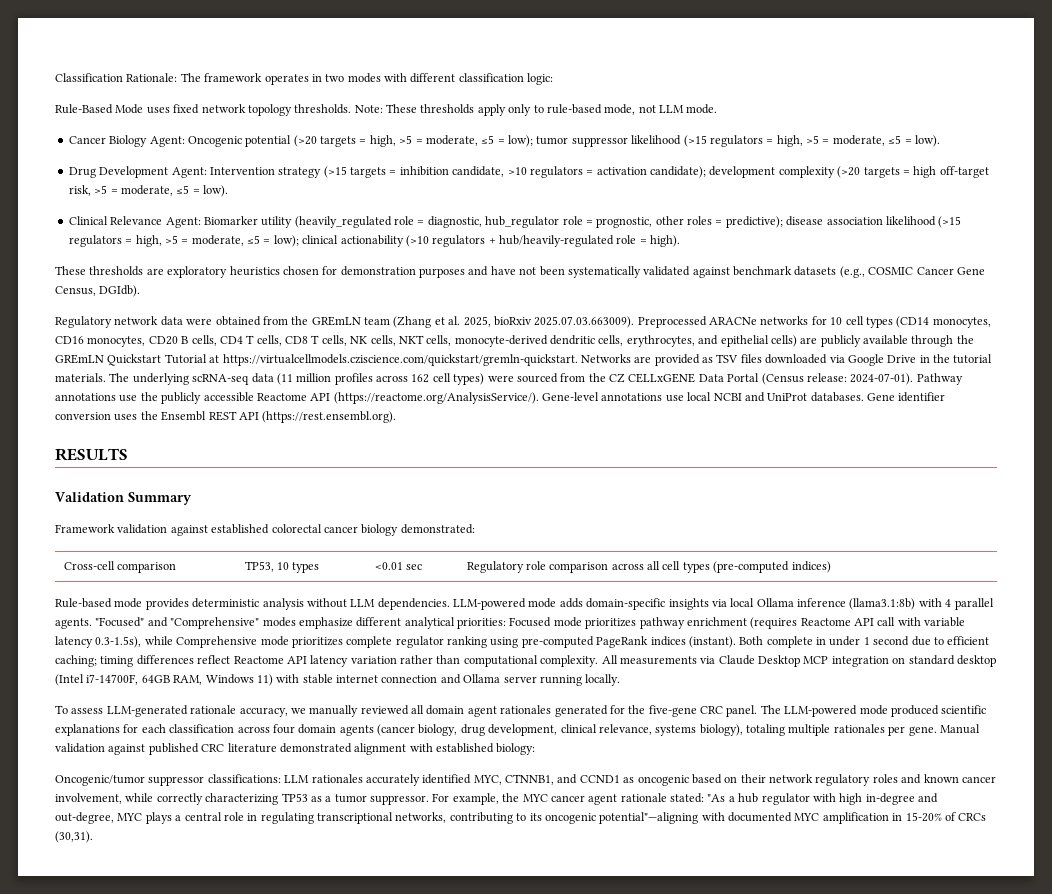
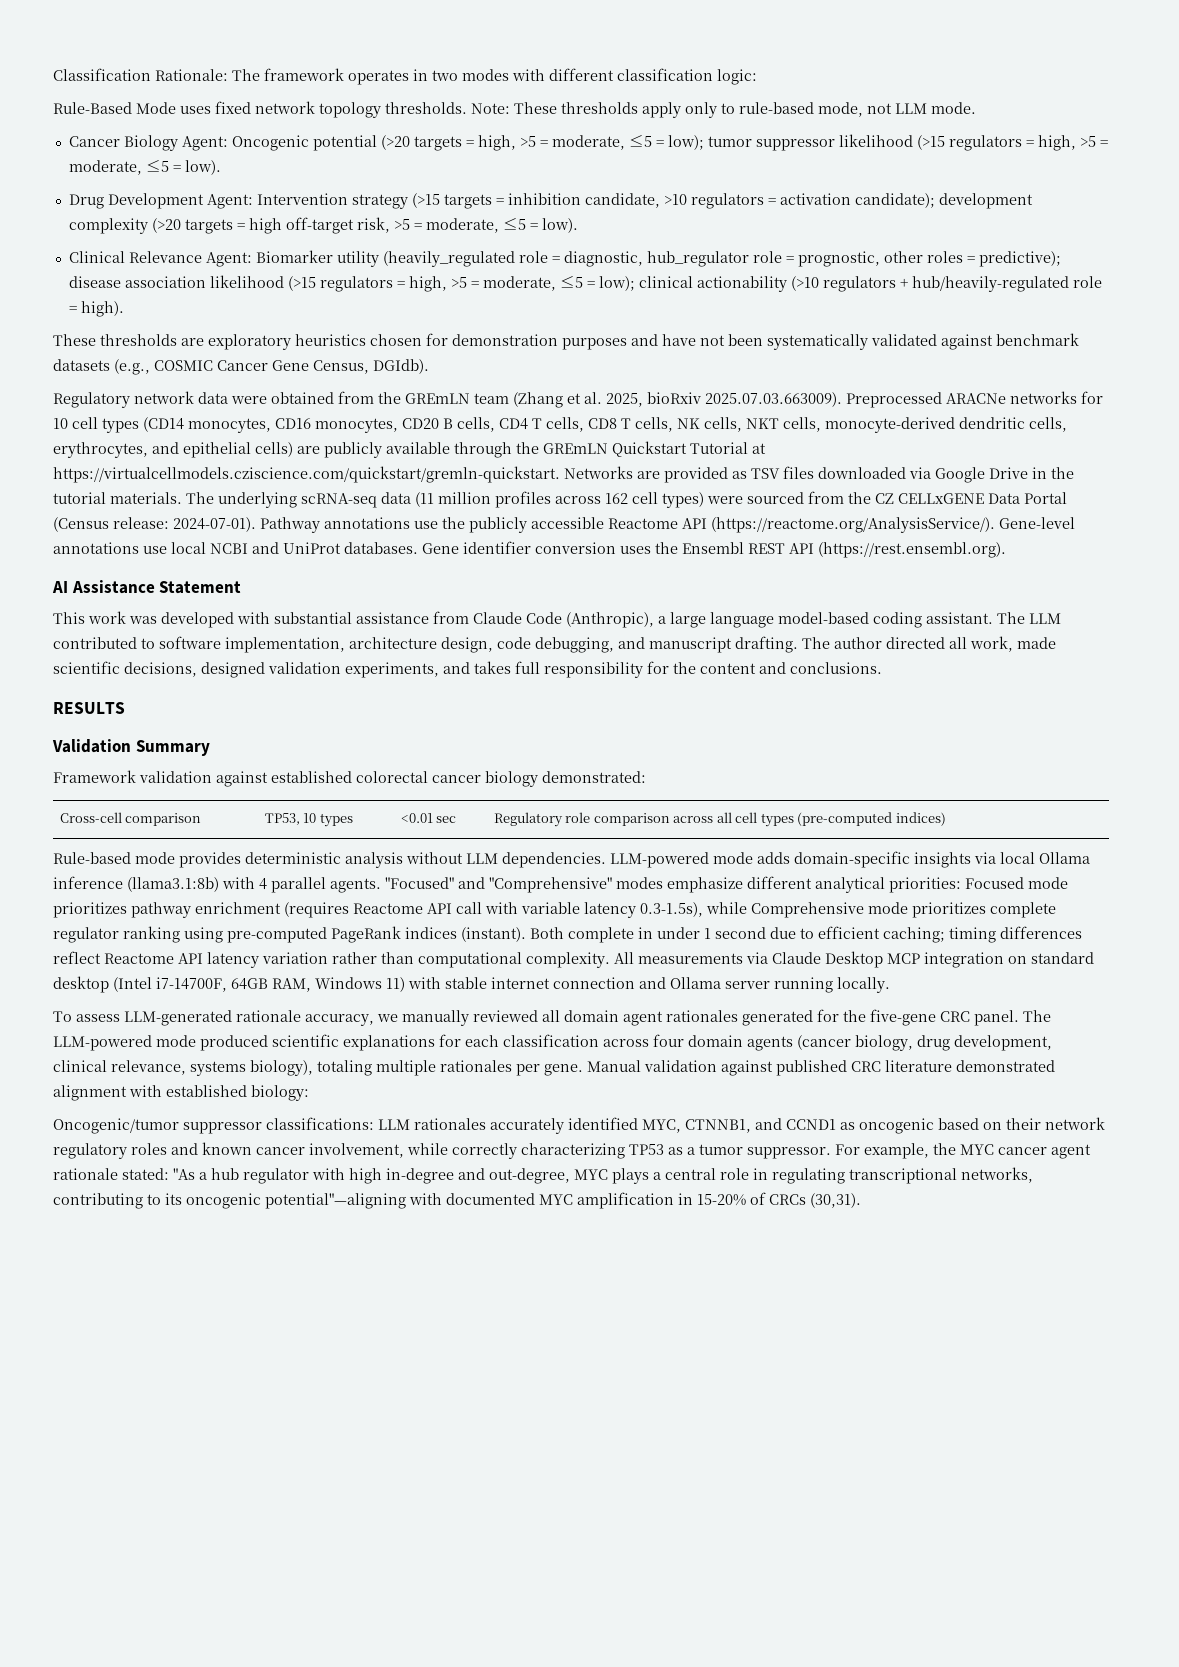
+ AI Assistance Statement
+ This work was developed with substantial assistance from Claude Code (Anthropic), a large language model-based coding assistant. The LLM contributed to software implementation, architecture design, code debugging, and manuscript drafting. The author directed all work, made scientific decisions, designed validation experiments, and takes full responsibility for the content and conclusions.

